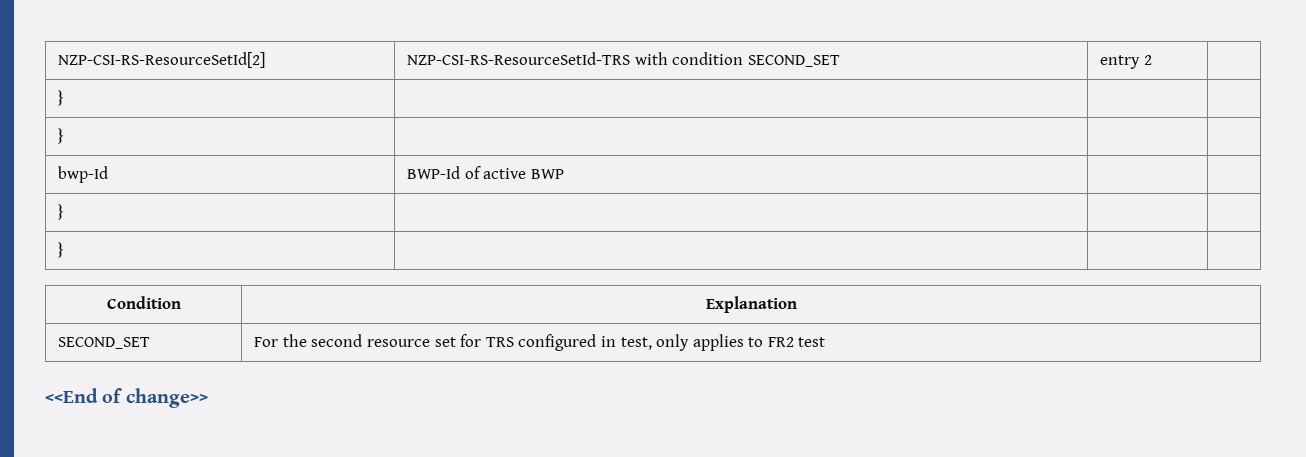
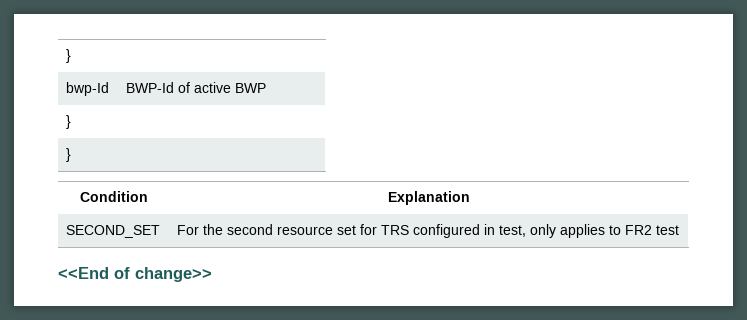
- NZP-CSI-RS-ResourceSetId[2] | NZP-CSI-RS-ResourceSetId-TRS with condition SECOND_SET | entry 2 |
- } | | |

